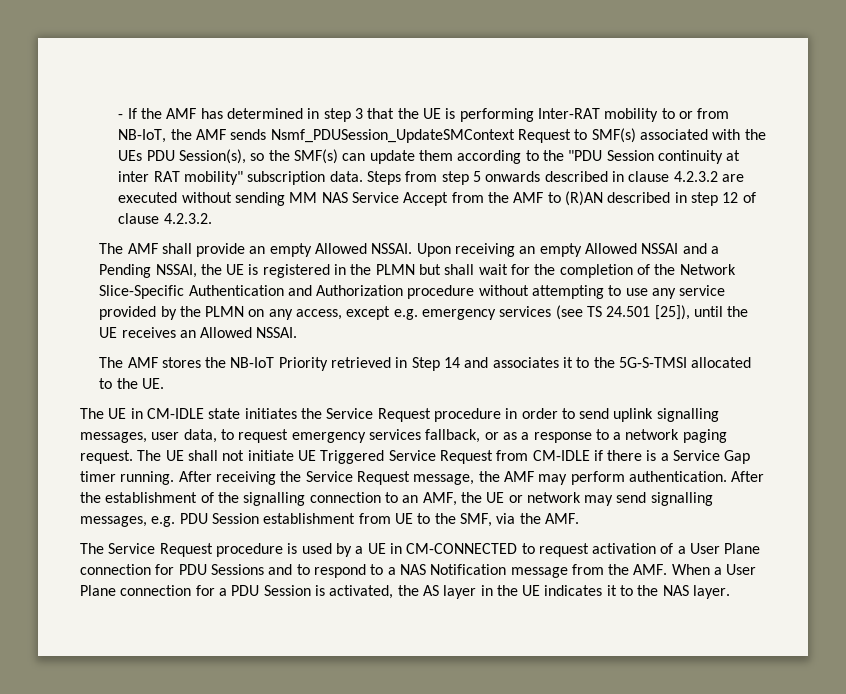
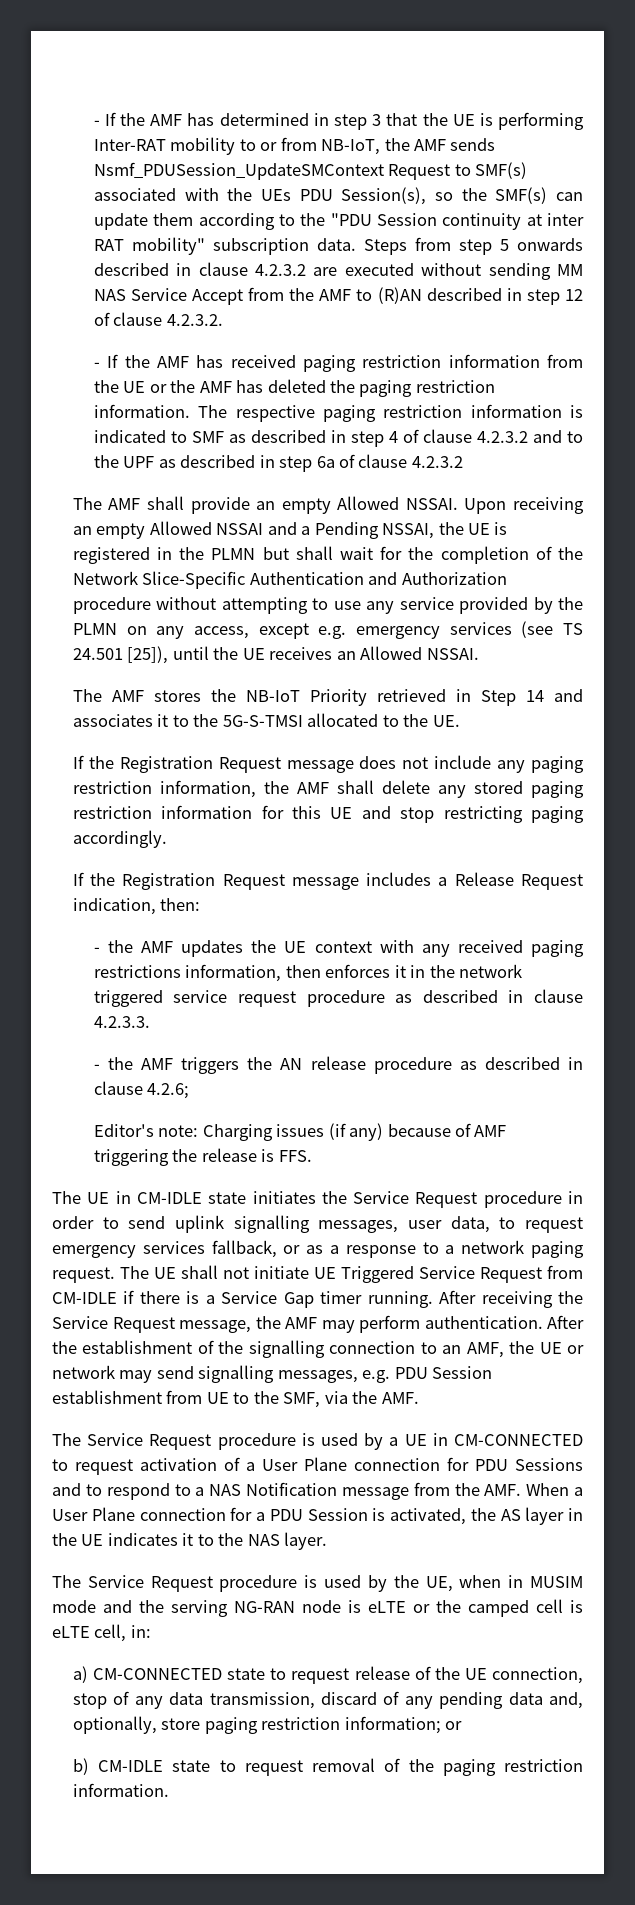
+ - If the AMF has received paging restriction information from the UE or the AMF has deleted the paging restriction information. The respective paging restriction information is indicated to SMF as described in step 4 of clause 4.2.3.2 and to the UPF as described in step 6a of clause 4.2.3.2
+ If the Registration Request message does not include any paging restriction information, the AMF shall delete any stored paging restriction information for this UE and stop restricting paging accordingly.
+ If the Registration Request message includes a Release Request indication, then:
+ - the AMF updates the UE context with any received paging restrictions information, then enforces it in the network triggered service request procedure as described in clause 4.2.3.3.
+ - the AMF triggers the AN release procedure as described in clause 4.2.6;
+ Editor's note: Charging issues (if any) because of AMF triggering the release is FFS.
+ The Service Request procedure is used by the UE, when in MUSIM mode and the serving NG-RAN node is eLTE or the camped cell is eLTE cell, in:
+ a) CM-CONNECTED state to request release of the UE connection, stop of any data transmission, discard of any pending data and, optionally, store paging restriction information; or
+ b) CM-IDLE state to request removal of the paging restriction information.

